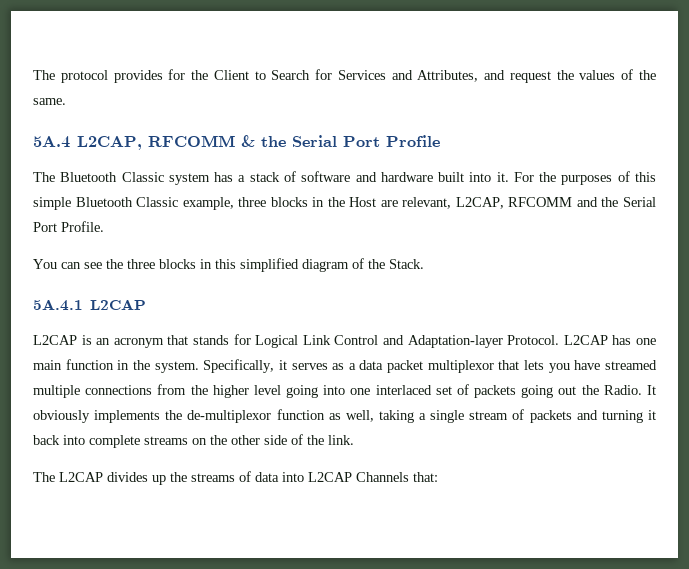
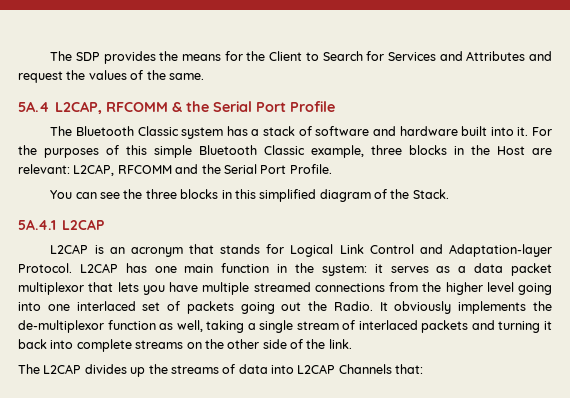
- The protocol provides for the Client to Search for Services and Attributes, and request the values of the same.
+ The SDP provides the means for the Client to Search for Services and Attributes and request the values of the same.
- For the purposes of this simple Bluetooth Classic example, three blocks in the Host are relevant, L2CAP, RFCOMM and the Serial Port Profile.
+ For the purposes of this simple Bluetooth Classic example, three blocks in the Host are relevant: L2CAP, RFCOMM and the Serial Port Profile.
- L2CAP has one main function in the system. Specifically, it serves as a data packet multiplexor that lets you have streamed multiple connections from the higher level going into one interlaced set of packets going out the Radio.
+ L2CAP has one main function in the system: it serves as a data packet multiplexor that lets you have multiple streamed connections from the higher level going into one interlaced set of packets going out the Radio.
- It obviously implements the de-multiplexor function as well, taking a single stream of packets and turning it back into complete streams on the other side of the link.
+ It obviously implements the de-multiplexor function as well, taking a single stream of interlaced packets and turning it back into complete streams on the other side of the link.

